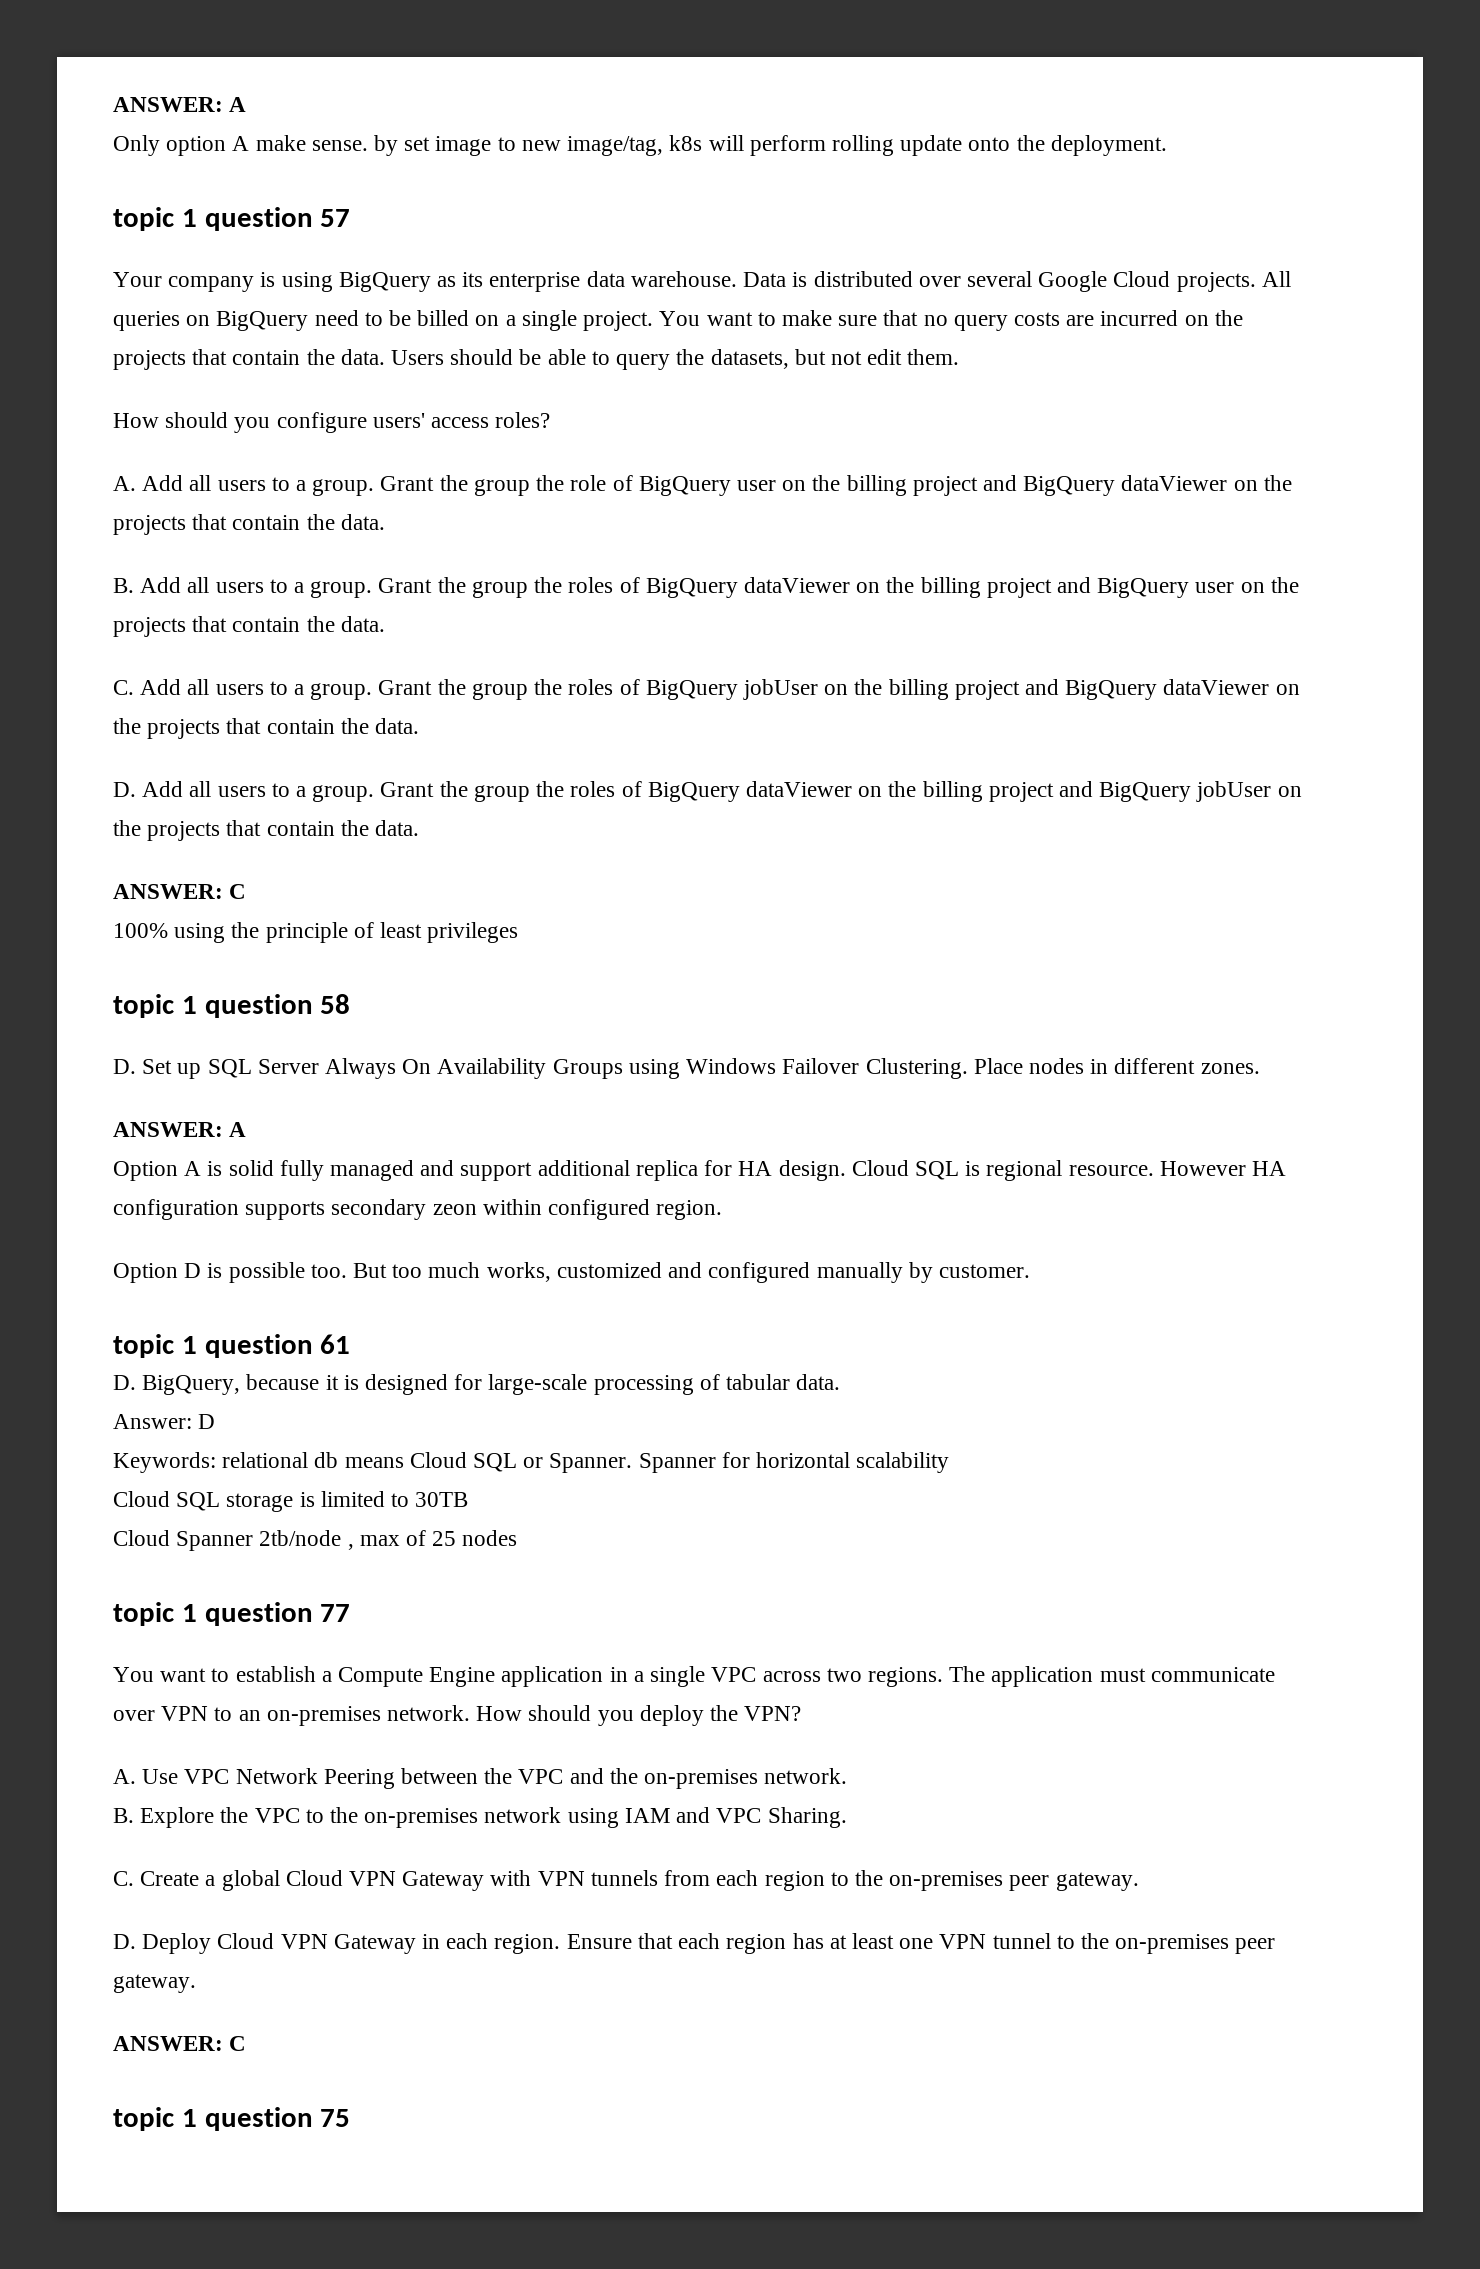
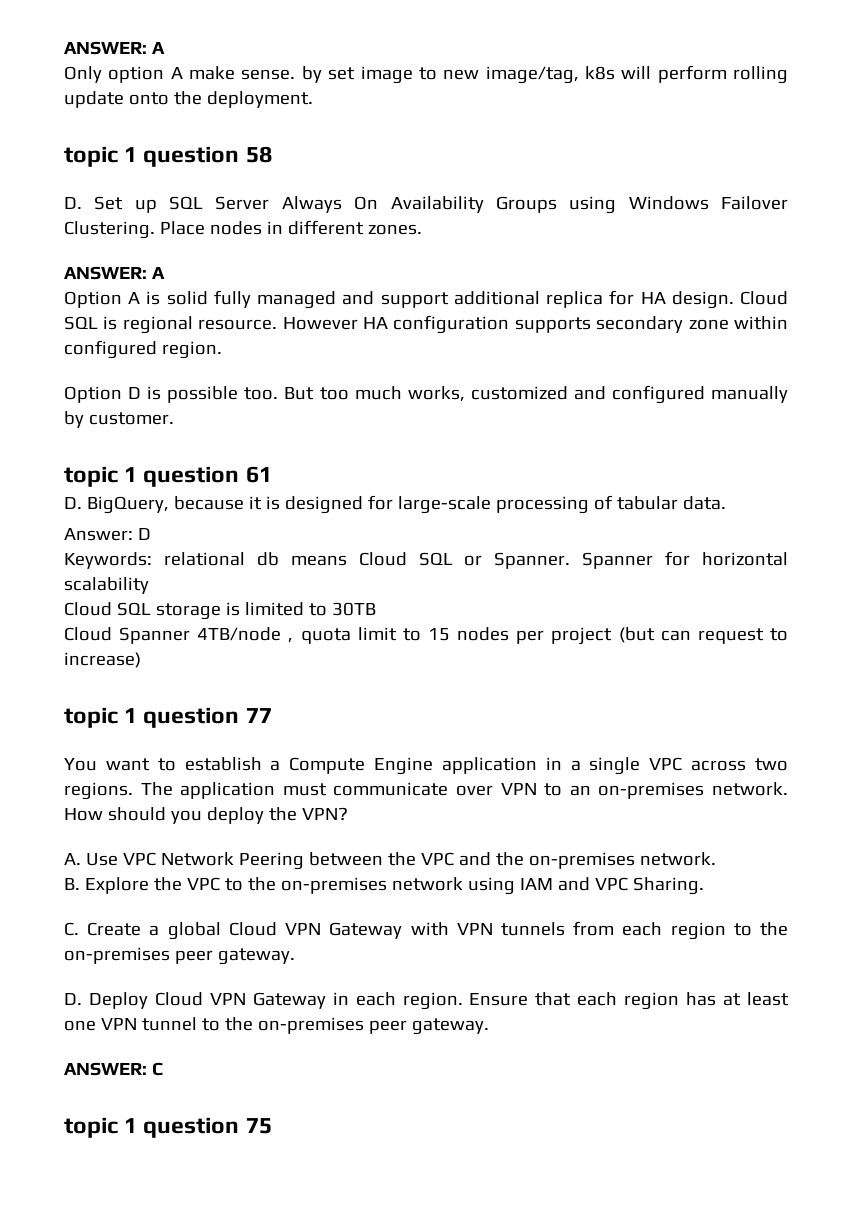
- topic 1 question 57
- Your company is using BigQuery as its enterprise data warehouse. Data is distributed over several Google Cloud projects. All queries on BigQuery need to be billed on a single project. You want to make sure that no query costs are incurred on the projects that contain the data. Users should be able to query the datasets, but not edit them.
- How should you configure users' access roles?
- A. Add all users to a group. Grant the group the role of BigQuery user on the billing project and BigQuery dataViewer on the projects that contain the data.
- B. Add all users to a group. Grant the group the roles of BigQuery dataViewer on the billing project and BigQuery user on the projects that contain the data.
- C. Add all users to a group. Grant the group the roles of BigQuery jobUser on the billing project and BigQuery dataViewer on the projects that contain the data.
- D. Add all users to a group. Grant the group the roles of BigQuery dataViewer on the billing project and BigQuery jobUser on the projects that contain the data.
- ANSWER: C
- 100% using the principle of least privileges
- However HA configuration supports secondary zeon within configured region.
+ However HA configuration supports secondary zone within configured region.
- Cloud Spanner 2tb/node , max of 25 nodes
+ Cloud Spanner 4TB/node , quota limit to 15 nodes per project (but can request to increase)

